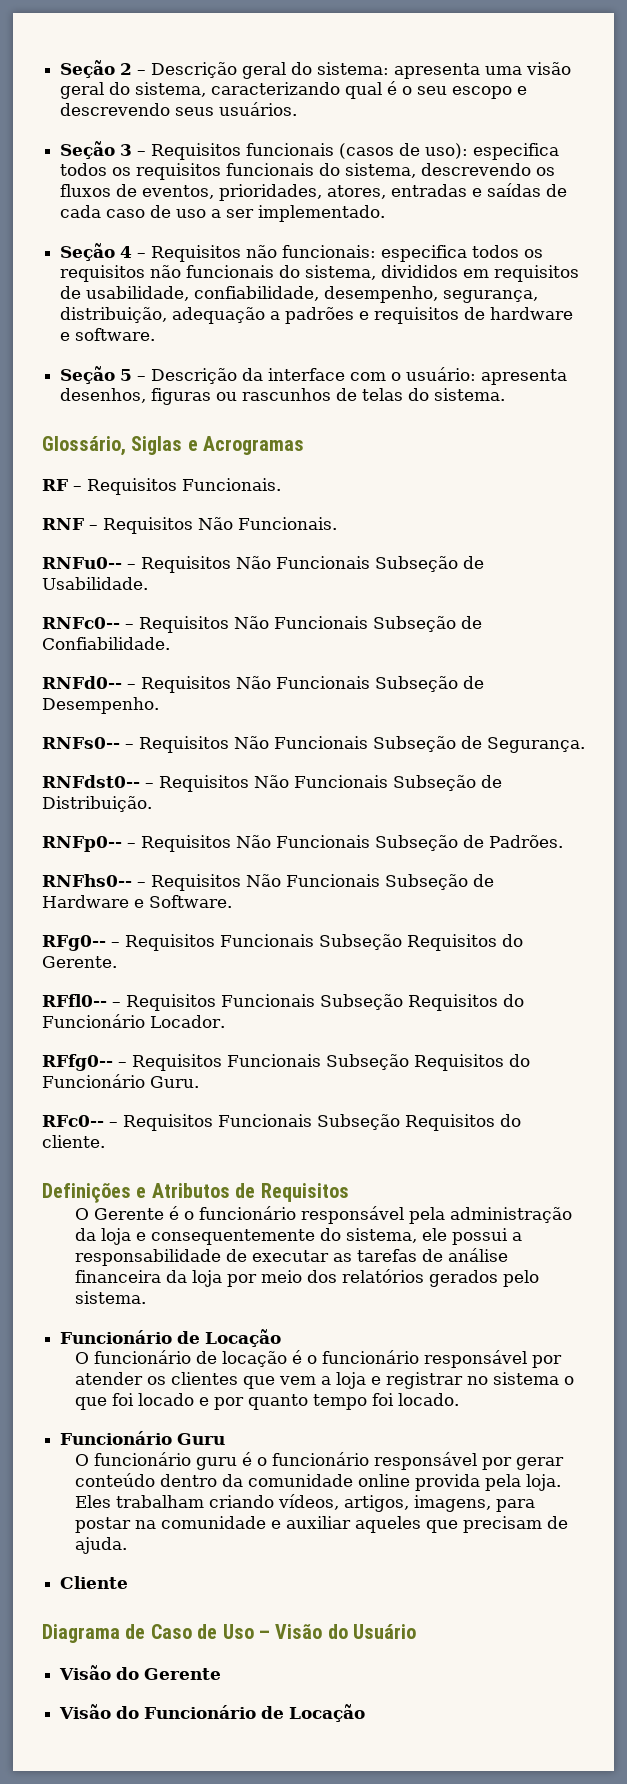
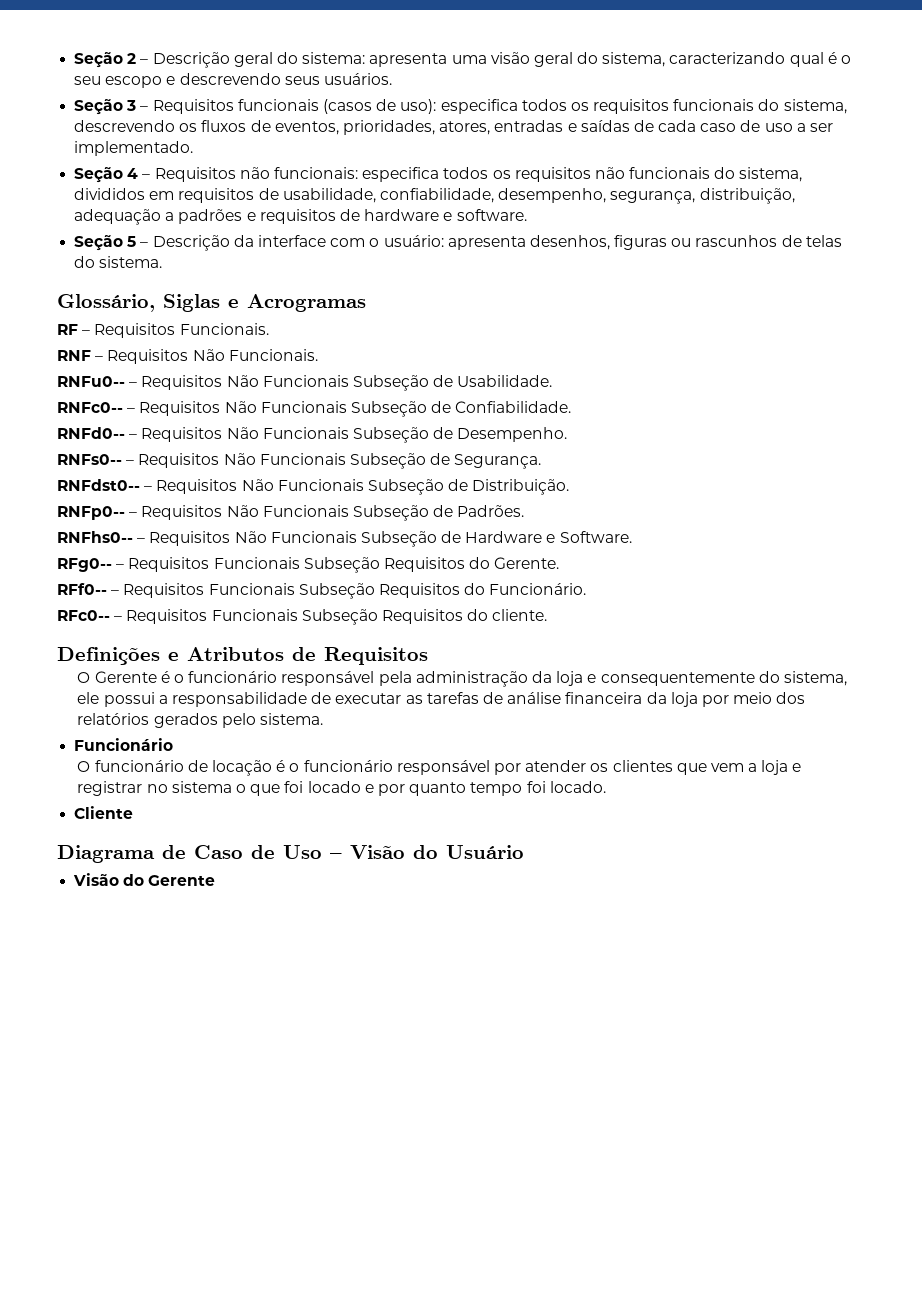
- RFfl0-- – Requisitos Funcionais Subseção Requisitos do Funcionário Locador.
- RFfg0-- – Requisitos Funcionais Subseção Requisitos do Funcionário Guru.
+ RFf0-- – Requisitos Funcionais Subseção Requisitos do Funcionário.
  O Gerente é o funcionário responsável pela administração da loja e consequentemente do sistema, ele possui a responsabilidade de executar as tarefas de análise financeira da loja por meio dos relatórios gerados pelo sistema.
- Funcionário de Locação
+ Funcionário
- Funcionário Guru
- O funcionário guru é o funcionário responsável por gerar conteúdo dentro da comunidade online provida pela loja. Eles trabalham criando vídeos, artigos, imagens, para postar na comunidade e auxiliar aqueles que precisam de ajuda.
- Visão do Funcionário de Locação

